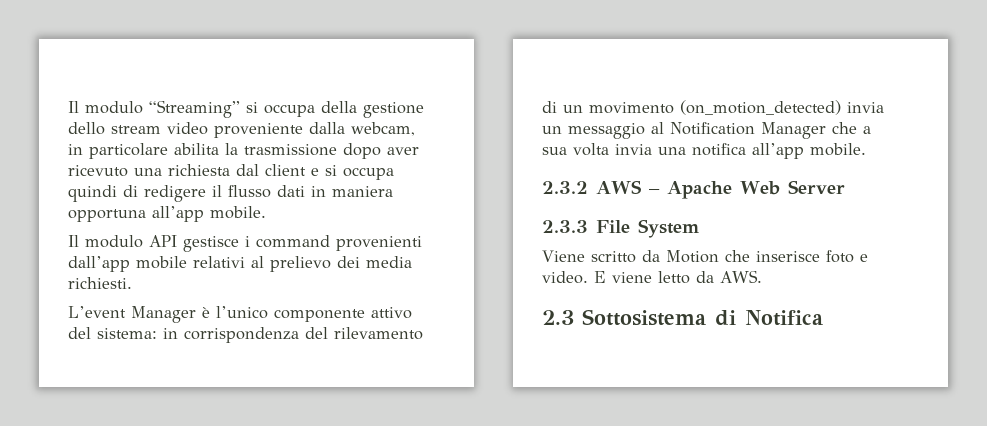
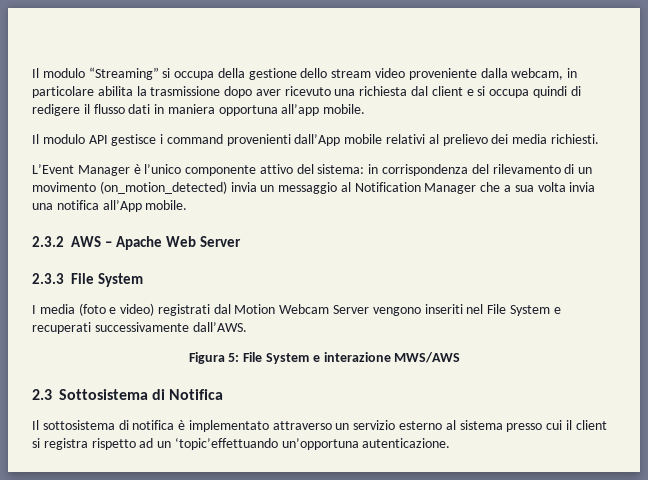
- Il modulo API gestisce i command provenienti dall’app mobile relativi al prelievo dei media richiesti.
+ Il modulo API gestisce i command provenienti dall’App mobile relativi al prelievo dei media richiesti.
- L’event Manager è l’unico componente attivo del sistema: in corrispondenza del rilevamento di un movimento (on_motion_detected) invia un messaggio al Notification Manager che a sua volta invia una notifica all’app mobile.
+ L’Event Manager è l’unico componente attivo del sistema: in corrispondenza del rilevamento di un movimento (on_motion_detected) invia un messaggio al Notification Manager che a sua volta invia una notifica all’App mobile.
- Viene scritto da Motion che inserisce foto e video. E viene letto da AWS.
+ I media (foto e video) registrati dal Motion Webcam Server vengono inseriti nel File System e recuperati successivamente dall’AWS.
+ Figura 5: File System e interazione MWS/AWS
  2.3 Sottosistema di Notifica
+ Il sottosistema di notifica è implementato attraverso un servizio esterno al sistema presso cui il client si registra rispetto ad un ‘topic’effettuando un’opportuna autenticazione.

